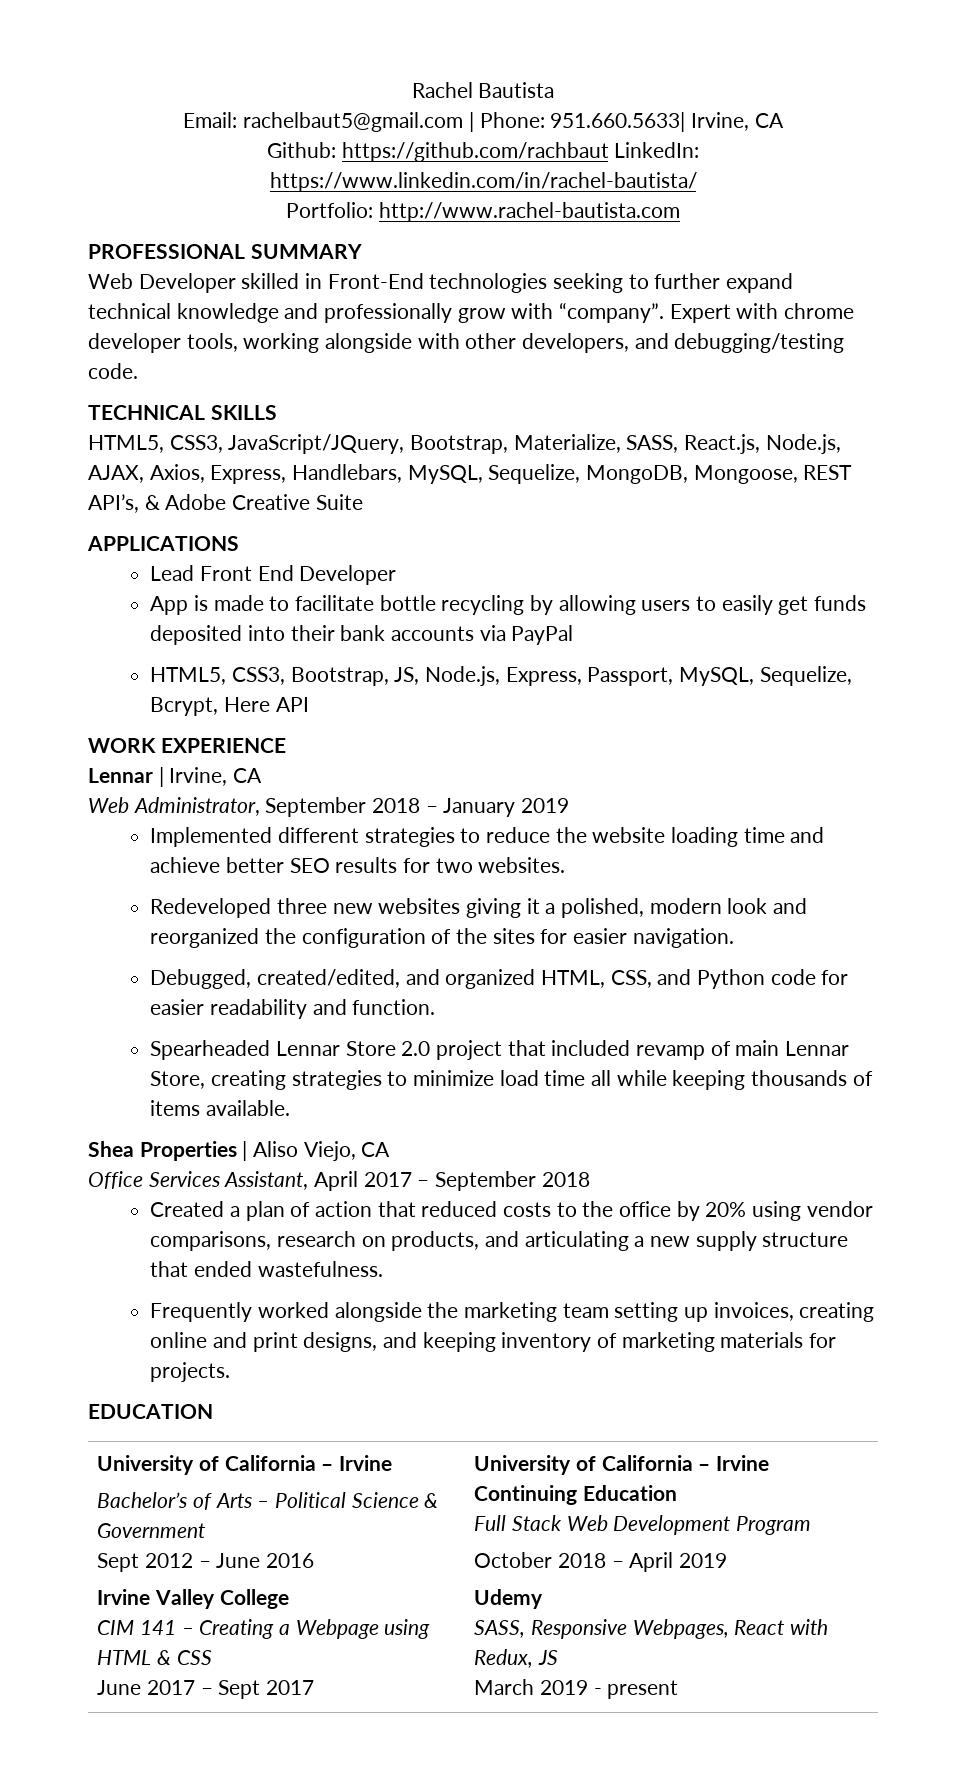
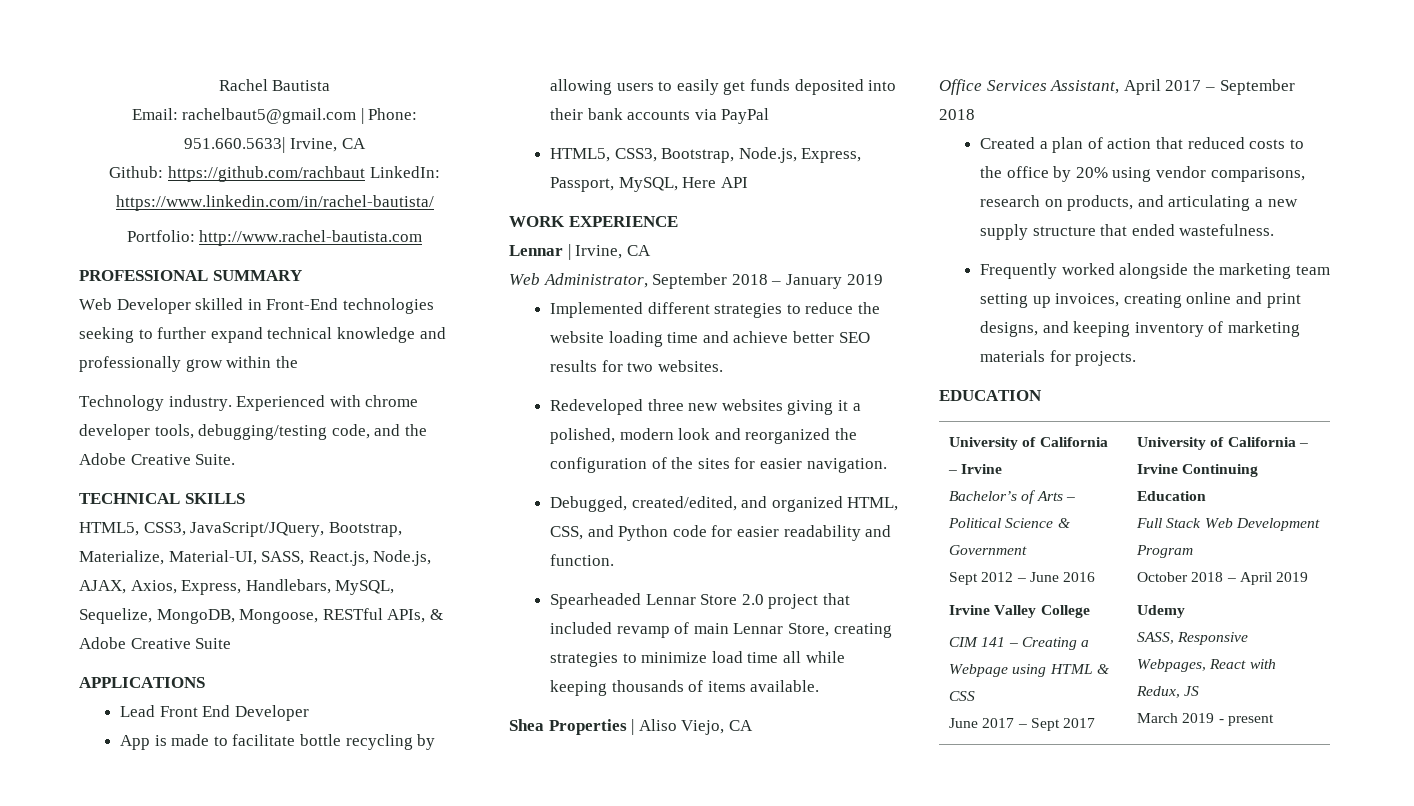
- Web Developer skilled in Front-End technologies seeking to further expand technical knowledge and professionally grow with “company”. Expert with chrome developer tools, working alongside with other developers, and debugging/testing code.
+ Web Developer skilled in Front-End technologies seeking to further expand technical knowledge and professionally grow within the
+ Technology industry. Experienced with chrome developer tools, debugging/testing code, and the Adobe Creative Suite.
- HTML5, CSS3, JavaScript/JQuery, Bootstrap, Materialize, SASS, React.js, Node.js, AJAX, Axios, Express, Handlebars, MySQL, Sequelize, MongoDB, Mongoose, REST API’s, & Adobe Creative Suite
+ HTML5, CSS3, JavaScript/JQuery, Bootstrap, Materialize, Material-UI, SASS, React.js, Node.js, AJAX, Axios, Express, Handlebars, MySQL, Sequelize, MongoDB, Mongoose, RESTful APIs, & Adobe Creative Suite
- HTML5, CSS3, Bootstrap, JS, Node.js, Express, Passport, MySQL, Sequelize, Bcrypt, Here API
+ HTML5, CSS3, Bootstrap, Node.js, Express, Passport, MySQL, Here API

